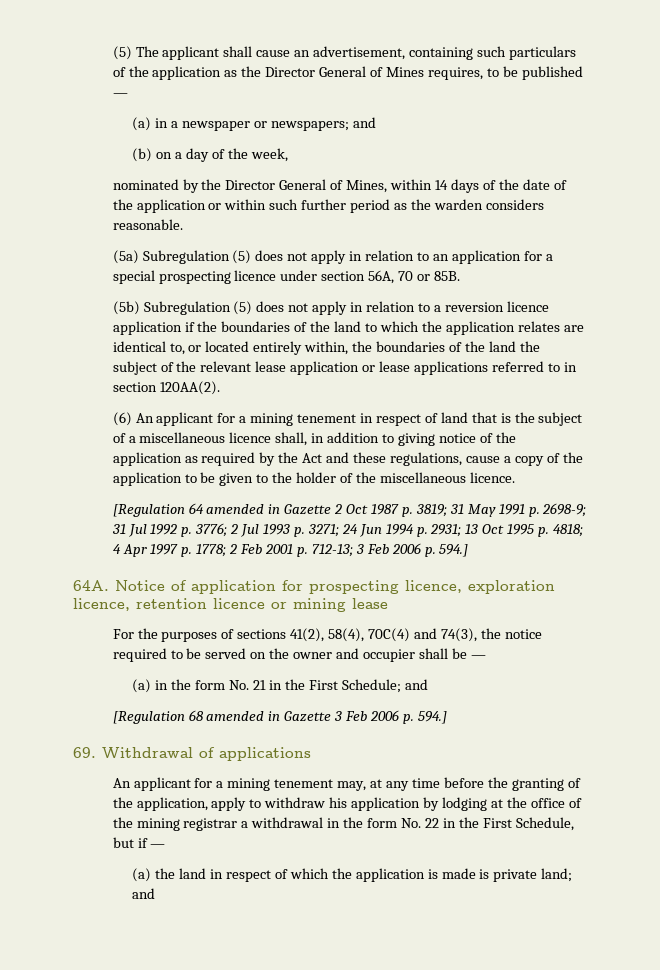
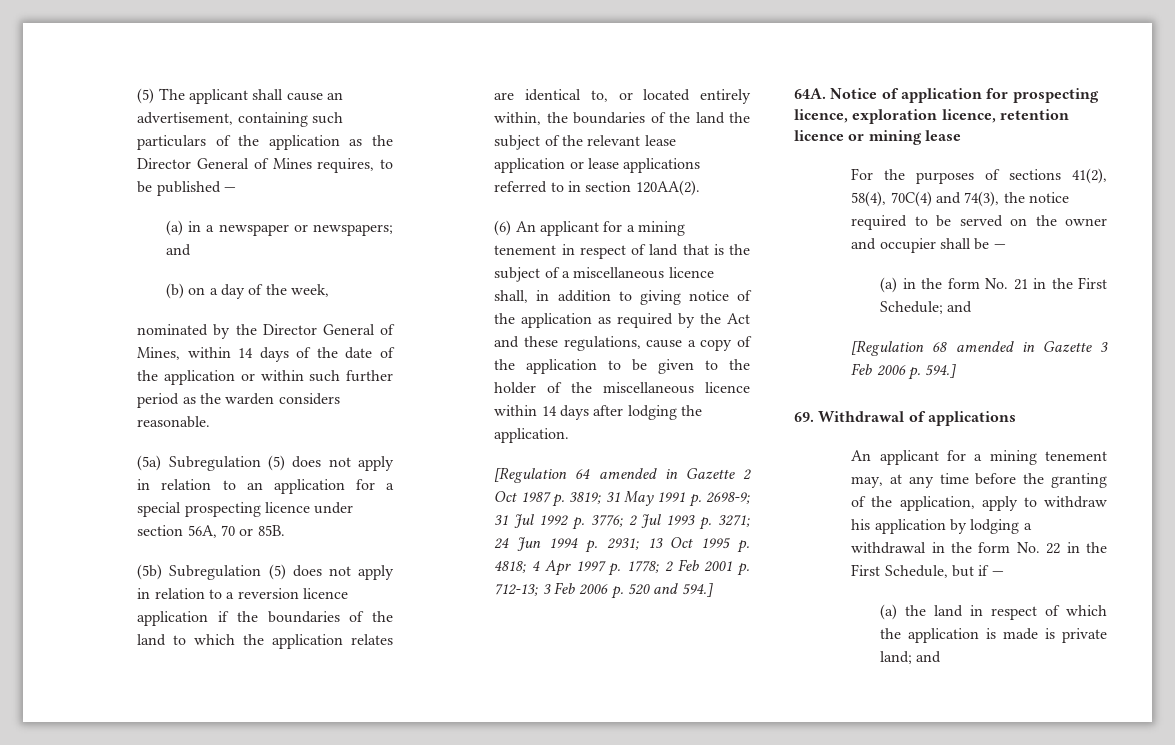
- (6) An applicant for a mining tenement in respect of land that is the subject of a miscellaneous licence shall, in addition to giving notice of the application as required by the Act and these regulations, cause a copy of the application to be given to the holder of the miscellaneous licence.
+ (6) An applicant for a mining tenement in respect of land that is the subject of a miscellaneous licence shall, in addition to giving notice of the application as required by the Act and these regulations, cause a copy of the application to be given to the holder of the miscellaneous licence within 14 days after lodging the application.
- [Regulation 64 amended in Gazette 2 Oct 1987 p. 3819; 31 May 1991 p. 2698-9; 31 Jul 1992 p. 3776; 2 Jul 1993 p. 3271; 24 Jun 1994 p. 2931; 13 Oct 1995 p. 4818; 4 Apr 1997 p. 1778; 2 Feb 2001 p. 712-13; 3 Feb 2006 p. 594.]
+ [Regulation 64 amended in Gazette 2 Oct 1987 p. 3819; 31 May 1991 p. 2698-9; 31 Jul 1992 p. 3776; 2 Jul 1993 p. 3271; 24 Jun 1994 p. 2931; 13 Oct 1995 p. 4818; 4 Apr 1997 p. 1778; 2 Feb 2001 p. 712-13; 3 Feb 2006 p. 520 and 594.]
- An applicant for a mining tenement may, at any time before the granting of the application, apply to withdraw his application by lodging at the office of the mining registrar a withdrawal in the form No. 22 in the First Schedule, but if —
+ An applicant for a mining tenement may, at any time before the granting of the application, apply to withdraw his application by lodging a withdrawal in the form No. 22 in the First Schedule, but if —

